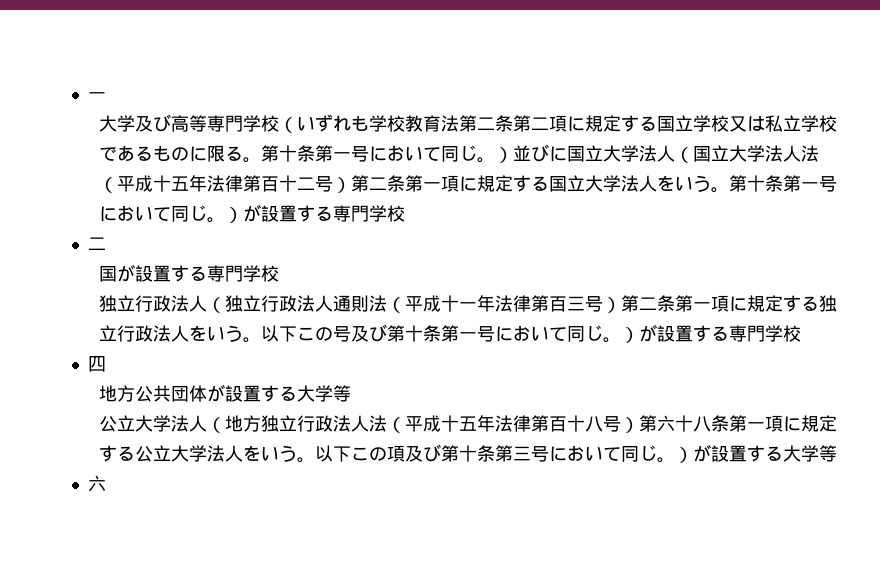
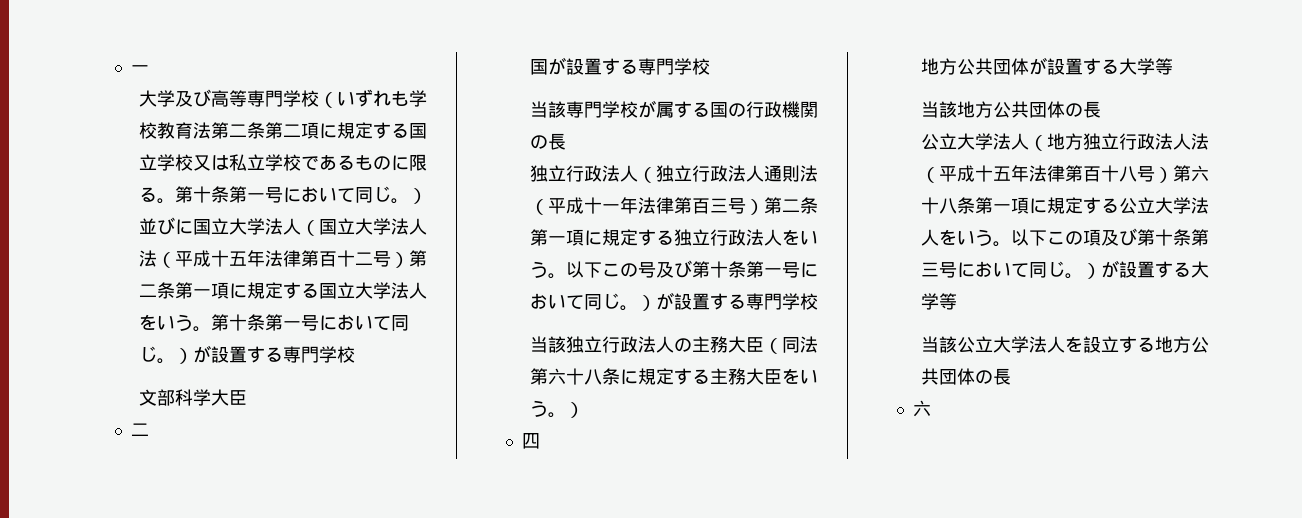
+ 文部科学大臣
+ 当該専門学校が属する国の行政機関の長
+ 当該独立行政法人の主務大臣（同法第六十八条に規定する主務大臣をいう。）
+ 当該地方公共団体の長
+ 当該公立大学法人を設立する地方公共団体の長

